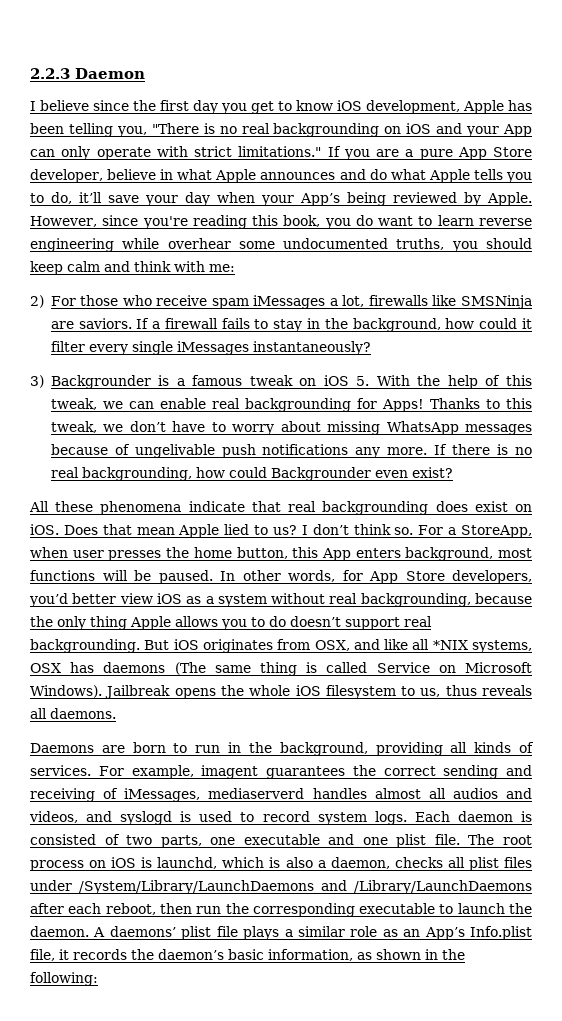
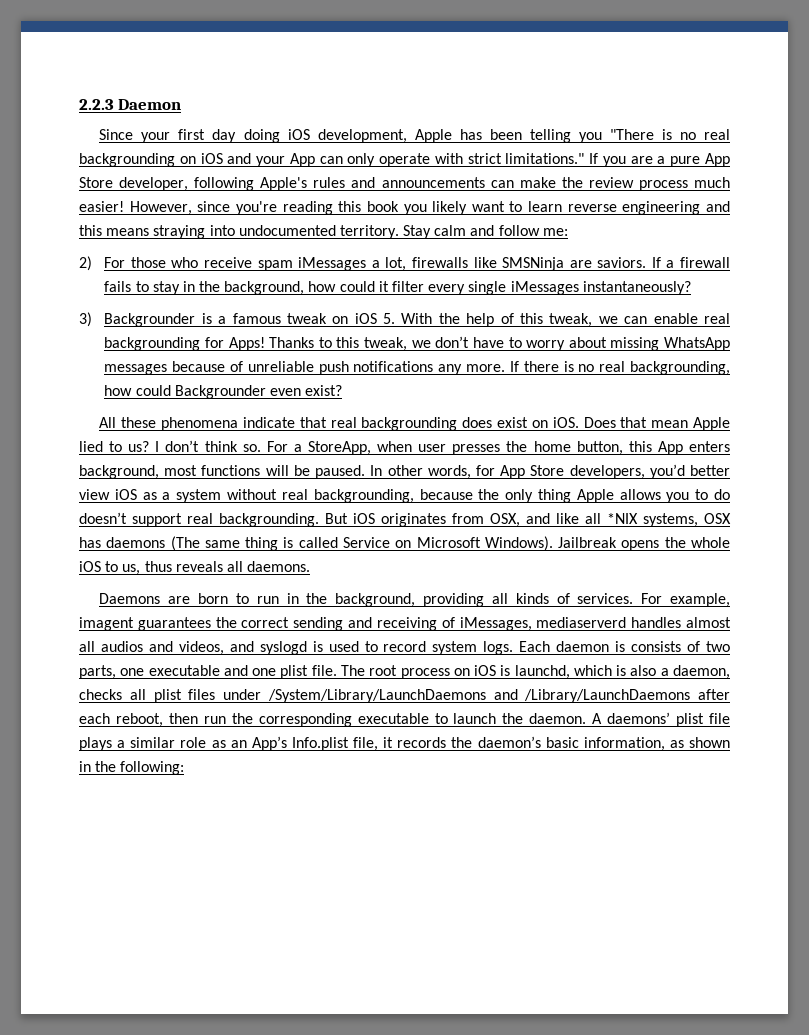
- I believe since the first day you get to know iOS development, Apple has been telling you, "There is no real backgrounding on iOS and your App can only operate with strict limitations."
+ Since your first day doing iOS development, Apple has been telling you "There is no real backgrounding on iOS and your App can only operate with strict limitations."
- If you are a pure App Store developer, believe in what Apple announces and do what Apple tells you to do, it’ll save your day when your App’s being reviewed by Apple.
+ If you are a pure App Store developer, following Apple's rules and announcements can make the review process much easier!
- However, since you're reading this book, you do want to learn reverse engineering while overhear some undocumented truths, you should keep calm and think with me:
+ However, since you're reading this book you likely want to learn reverse engineering and this means straying into undocumented territory. Stay calm and follow me:
- Thanks to this tweak, we don’t have to worry about missing WhatsApp messages because of ungelivable push notifications any more.
+ Thanks to this tweak, we don’t have to worry about missing WhatsApp messages because of unreliable push notifications any more.
- Jailbreak opens the whole iOS filesystem to us, thus reveals all daemons.
+ Jailbreak opens the whole iOS to us, thus reveals all daemons.
- Each daemon is consisted of two parts, one executable and one plist file.
+ Each daemon is consists of two parts, one executable and one plist file.

